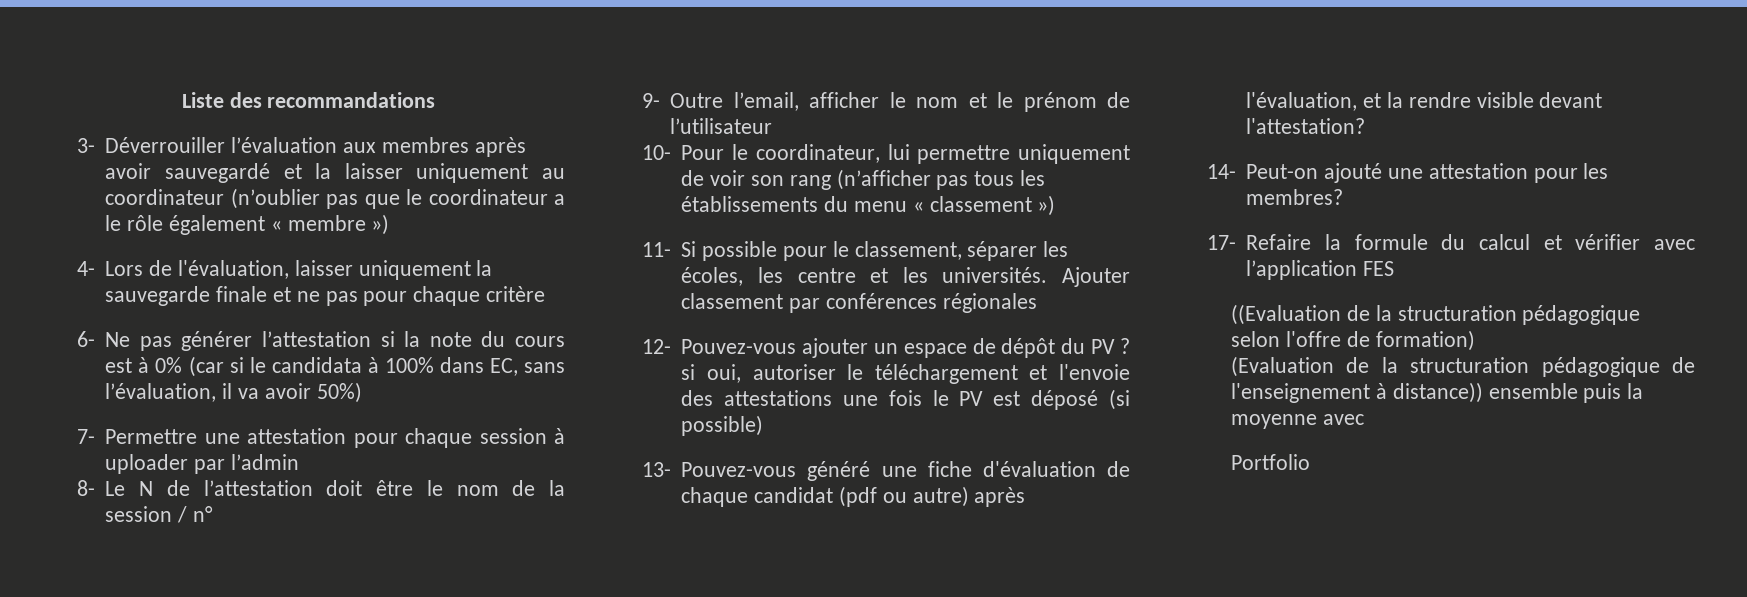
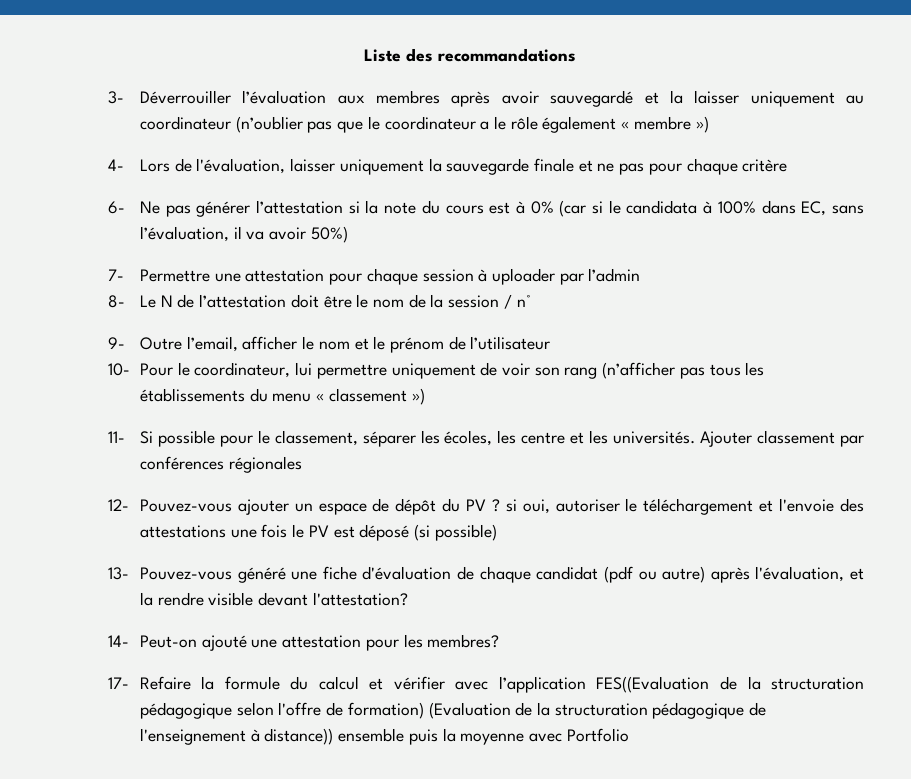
- 17- Refaire la formule du calcul et vérifier avec l’application FES
- ((Evaluation de la structuration pédagogique selon l'offre de formation)
- (Evaluation de la structuration pédagogique de l'enseignement à distance)) ensemble puis la moyenne avec
- Portfolio
+ 17- Refaire la formule du calcul et vérifier avec l’application FES((Evaluation de la structuration pédagogique selon l'offre de formation) (Evaluation de la structuration pédagogique de l'enseignement à distance)) ensemble puis la moyenne avec Portfolio

